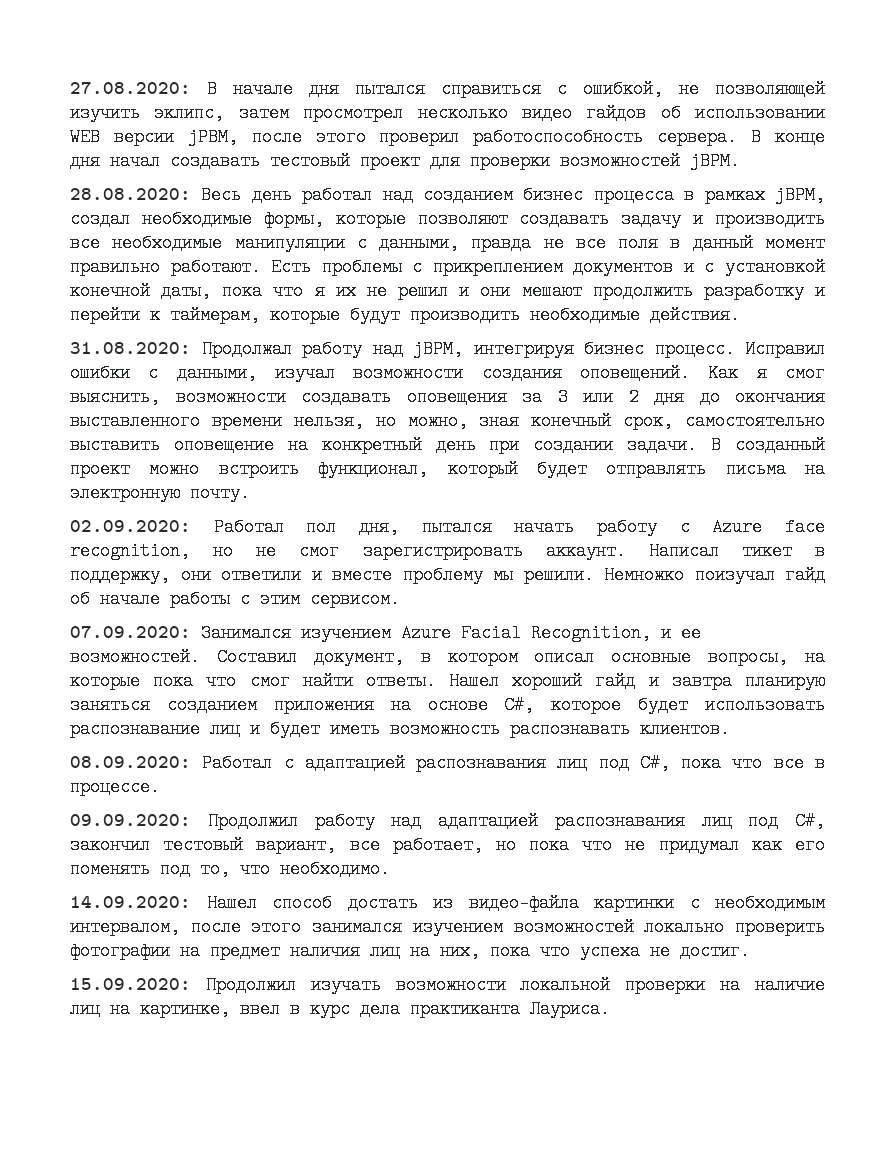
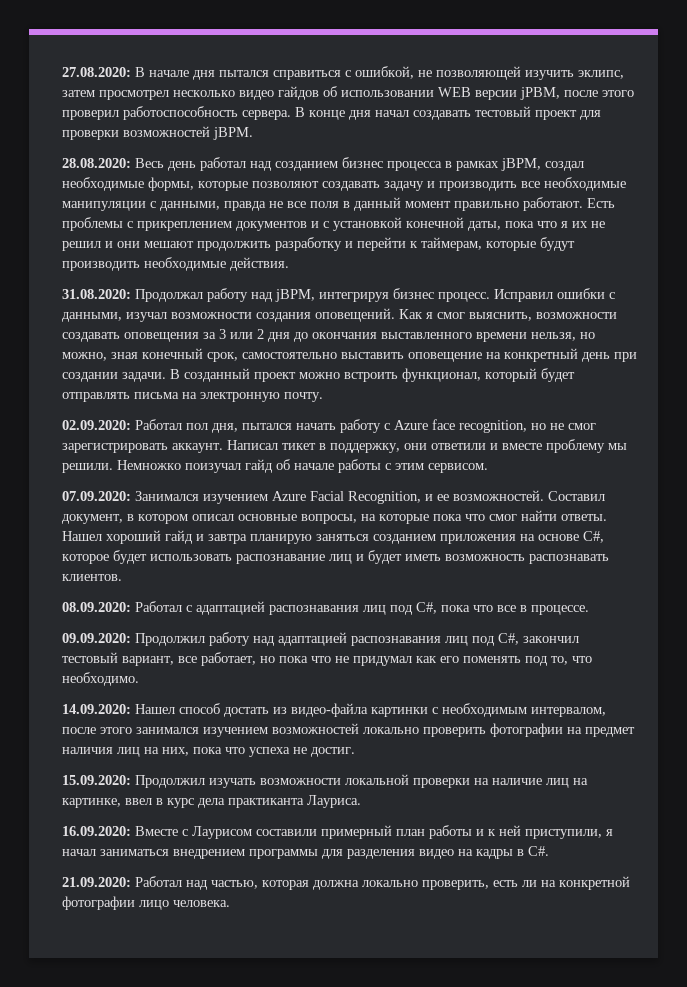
+ 16.09.2020: Вместе с Лаурисом составили примерный план работы и к ней приступили, я начал заниматься внедрением программы для разделения видео на кадры в C#.
+ 21.09.2020: Работал над частью, которая должна локально проверить, есть ли на конкретной фотографии лицо человека.

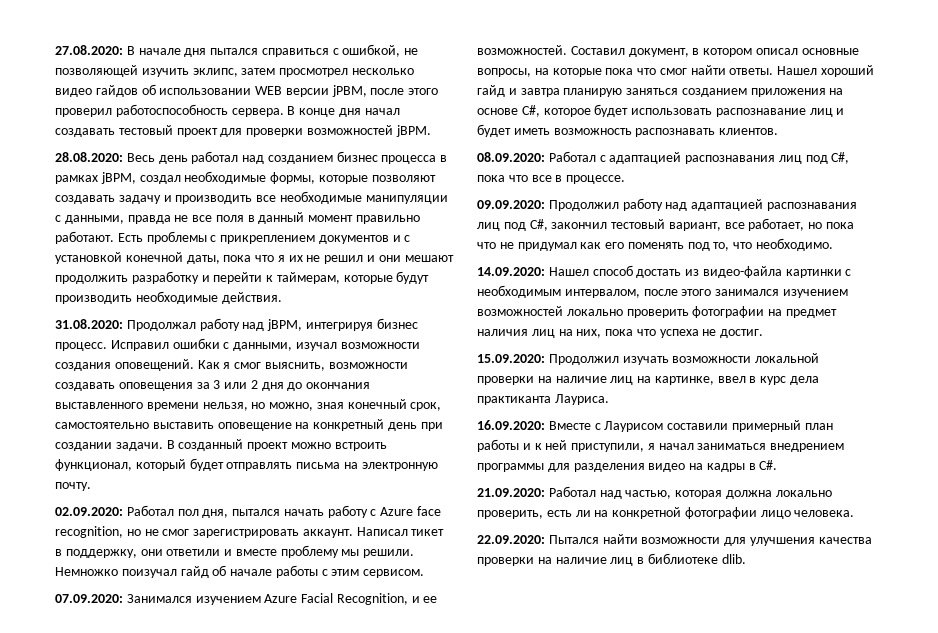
+ 22.09.2020: Пытался найти возможности для улучшения качества проверки на наличие лиц в библиотеке dlib.

